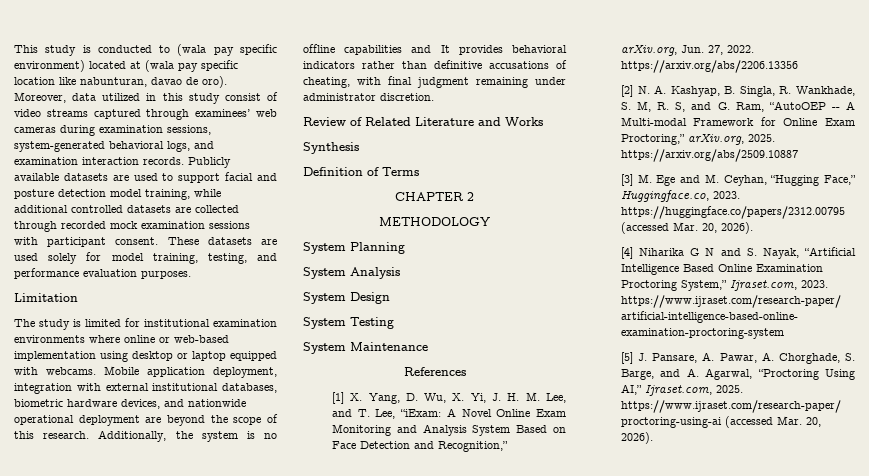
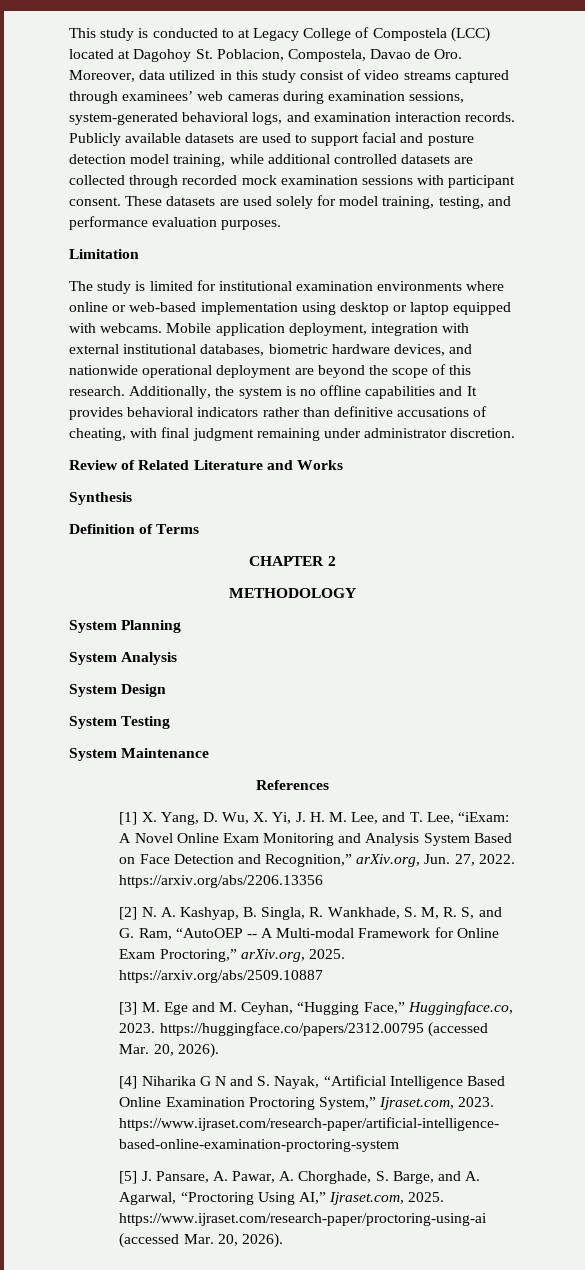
- This study is conducted to (wala pay specific environment) located at (wala pay specific location like nabunturan, davao de oro). Moreover, data utilized in this study consist of video streams captured through examinees’ web cameras during examination sessions, system-generated behavioral logs, and examination interaction records.
+ This study is conducted to at Legacy College of Compostela (LCC) located at Dagohoy St. Poblacion, Compostela, Davao de Oro. Moreover, data utilized in this study consist of video streams captured through examinees’ web cameras during examination sessions, system-generated behavioral logs, and examination interaction records.

